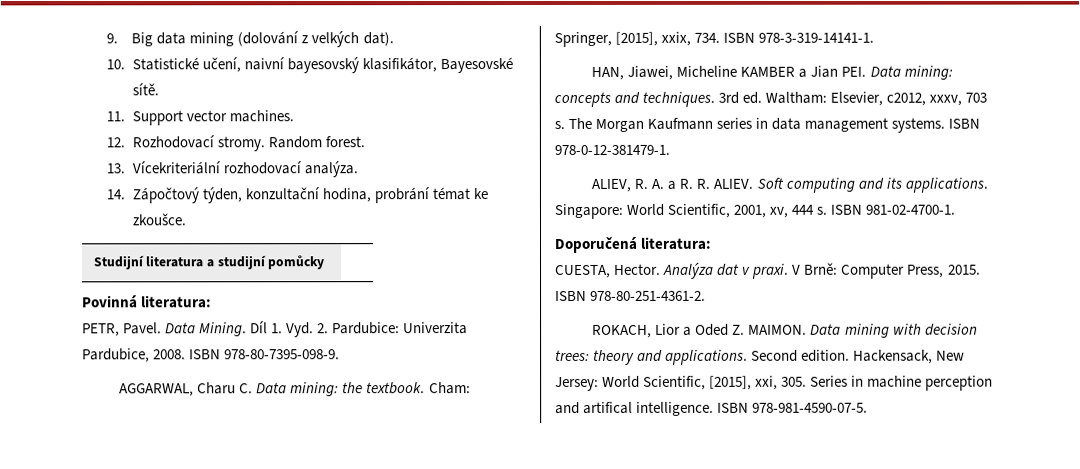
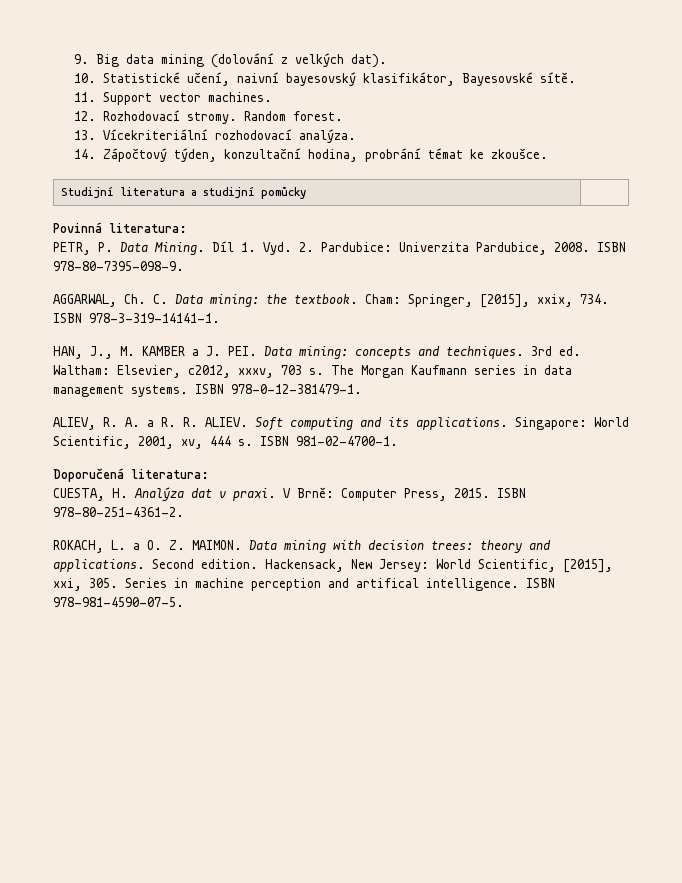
- PETR, Pavel. Data Mining.
+ PETR, P. Data Mining.
- AGGARWAL, Charu C. Data mining: the textbook.
+ AGGARWAL, Ch. C. Data mining: the textbook.
- HAN, Jiawei, Micheline KAMBER a Jian PEI. Data mining: concepts and techniques.
+ HAN, J., M. KAMBER a J. PEI. Data mining: concepts and techniques.
- CUESTA, Hector. Analýza dat v praxi.
+ CUESTA, H. Analýza dat v praxi.
- ROKACH, Lior a Oded Z. MAIMON.
+ ROKACH, L. a O. Z. MAIMON.

